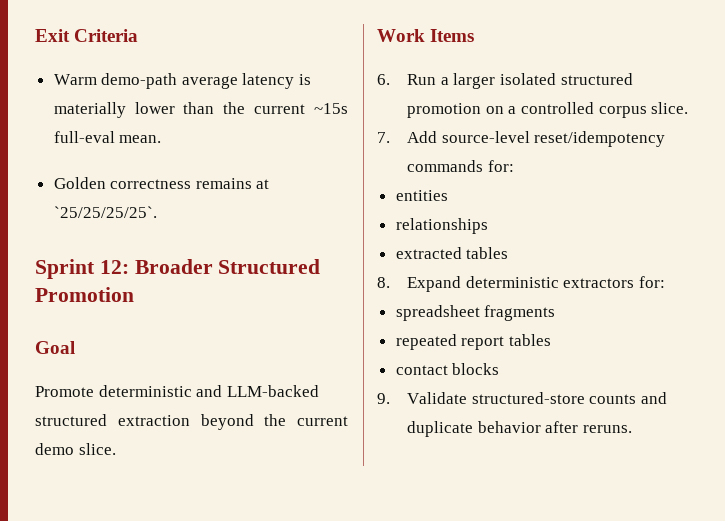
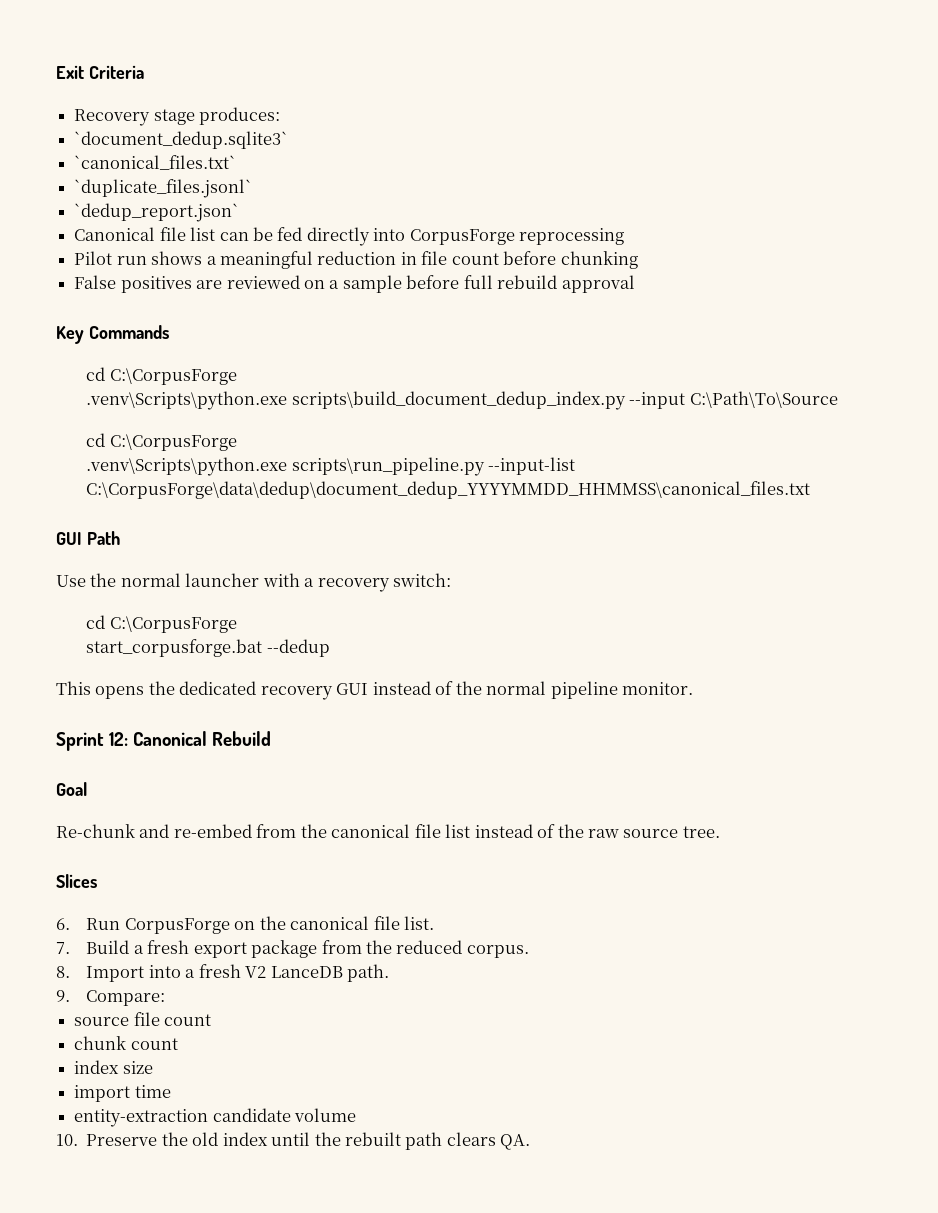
- Warm demo-path average latency is materially lower than the current ~15s full-eval mean.
- Golden correctness remains at `25/25/25/25`.
- Sprint 12: Broader Structured Promotion
+ Recovery stage produces:
+ `document_dedup.sqlite3`
+ `canonical_files.txt`
+ `duplicate_files.jsonl`
+ `dedup_report.json`
+ Canonical file list can be fed directly into CorpusForge reprocessing
+ Pilot run shows a meaningful reduction in file count before chunking
+ False positives are reviewed on a sample before full rebuild approval
+ Key Commands
+ cd C:\CorpusForge
+ .venv\Scripts\python.exe scripts\build_document_dedup_index.py --input C:\Path\To\Source
+ cd C:\CorpusForge
+ .venv\Scripts\python.exe scripts\run_pipeline.py --input-list C:\CorpusForge\data\dedup\document_dedup_YYYYMMDD_HHMMSS\canonical_files.txt
+ GUI Path
+ Use the normal launcher with a recovery switch:
+ cd C:\CorpusForge
+ start_corpusforge.bat --dedup
+ This opens the dedicated recovery GUI instead of the normal pipeline monitor.
+ Sprint 12: Canonical Rebuild
  Goal
- Promote deterministic and LLM-backed structured extraction beyond the current demo slice.
- Work Items
- 6. Run a larger isolated structured promotion on a controlled corpus slice.
- 7. Add source-level reset/idempotency commands for:
- entities
- relationships
- extracted tables
- 8. Expand deterministic extractors for:
- spreadsheet fragments
- repeated report tables
- contact blocks
- 9. Validate structured-store counts and duplicate behavior after reruns.
+ Re-chunk and re-embed from the canonical file list instead of the raw source tree.
+ Slices
+ 6. Run CorpusForge on the canonical file list.
+ 7. Build a fresh export package from the reduced corpus.
+ 8. Import into a fresh V2 LanceDB path.
+ 9. Compare:
+ source file count
+ chunk count
+ index size
+ import time
+ entity-extraction candidate volume
+ 10. Preserve the old index until the rebuilt path clears QA.

